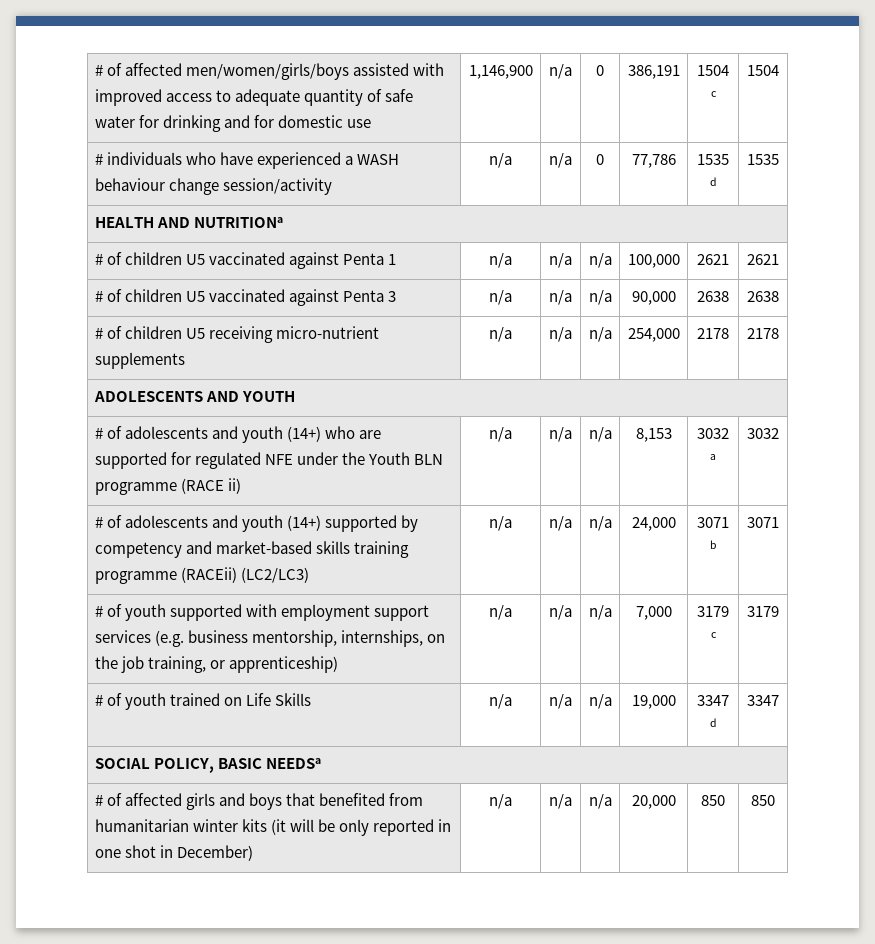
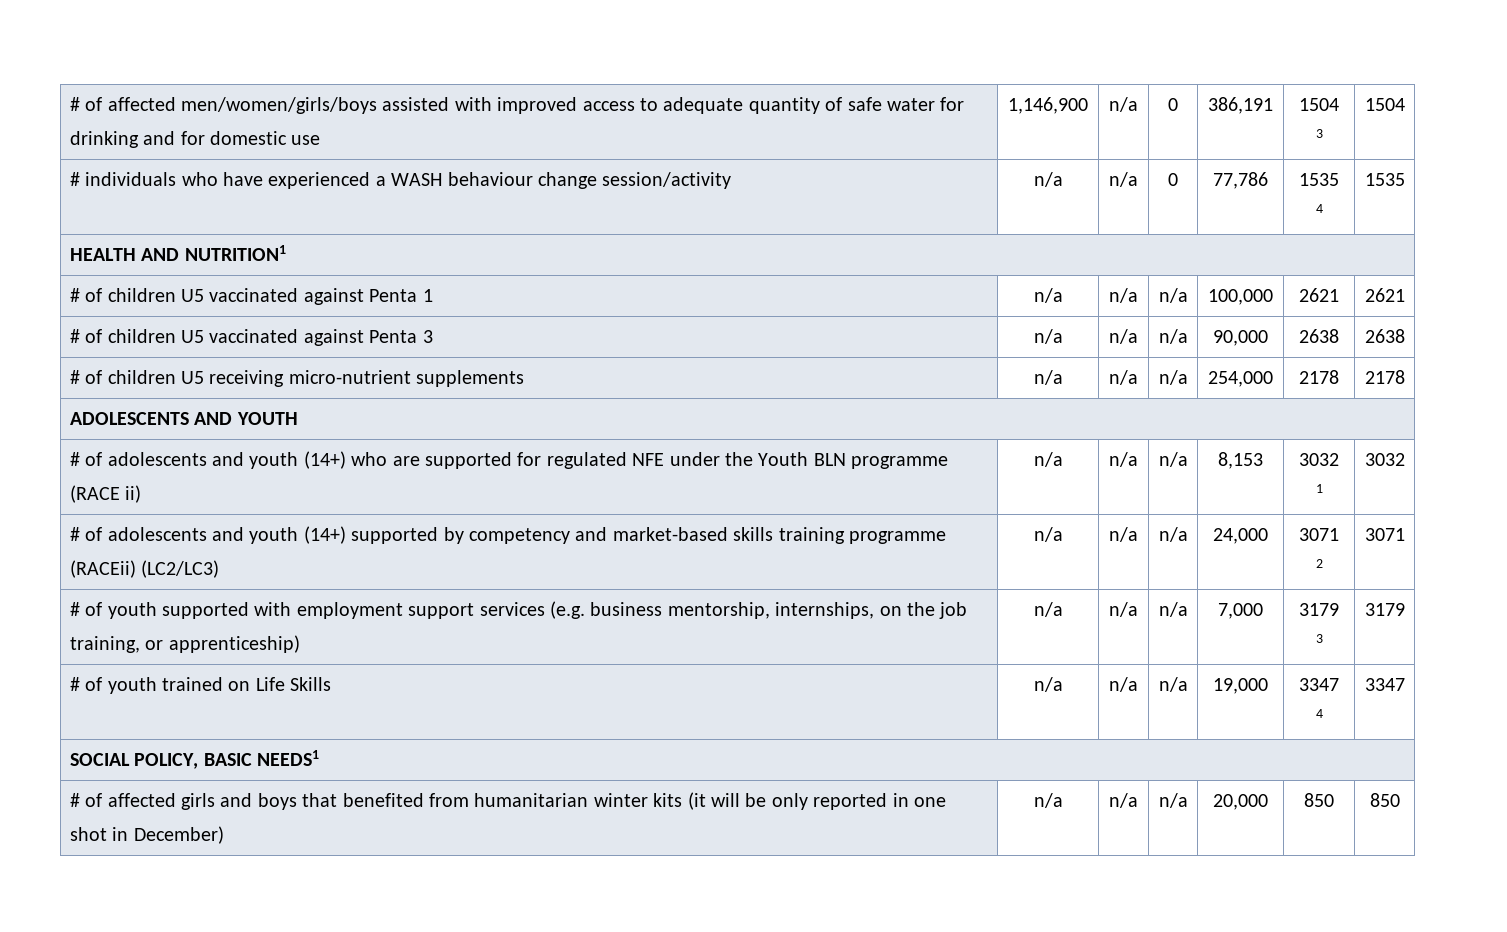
- # of affected men/women/girls/boys assisted with improved access to adequate quantity of safe water for drinking and for domestic use | 1,146,900 | n/a | 0 | 386,191 | 1504 c | 1504
+ # of affected men/women/girls/boys assisted with improved access to adequate quantity of safe water for drinking and for domestic use | 1,146,900 | n/a | 0 | 386,191 | 1504 3 | 1504
- # individuals who have experienced a WASH behaviour change session/activity | n/a | n/a | 0 | 77,786 | 1535 d | 1535
+ # individuals who have experienced a WASH behaviour change session/activity | n/a | n/a | 0 | 77,786 | 1535 4 | 1535
- HEALTH AND NUTRITIONa
+ HEALTH AND NUTRITION1
- # of adolescents and youth (14+) who are supported for regulated NFE under the Youth BLN programme (RACE ii) | n/a | n/a | n/a | 8,153 | 3032 a | 3032
+ # of adolescents and youth (14+) who are supported for regulated NFE under the Youth BLN programme (RACE ii) | n/a | n/a | n/a | 8,153 | 3032 1 | 3032
- # of adolescents and youth (14+) supported by competency and market-based skills training programme (RACEii) (LC2/LC3) | n/a | n/a | n/a | 24,000 | 3071 b | 3071
+ # of adolescents and youth (14+) supported by competency and market-based skills training programme (RACEii) (LC2/LC3) | n/a | n/a | n/a | 24,000 | 3071 2 | 3071
- # of youth supported with employment support services (e.g. business mentorship, internships, on the job training, or apprenticeship) | n/a | n/a | n/a | 7,000 | 3179 c | 3179
+ # of youth supported with employment support services (e.g. business mentorship, internships, on the job training, or apprenticeship) | n/a | n/a | n/a | 7,000 | 3179 3 | 3179
- # of youth trained on Life Skills | n/a | n/a | n/a | 19,000 | 3347 d | 3347
+ # of youth trained on Life Skills | n/a | n/a | n/a | 19,000 | 3347 4 | 3347
- SOCIAL POLICY, BASIC NEEDSa
+ SOCIAL POLICY, BASIC NEEDS1

